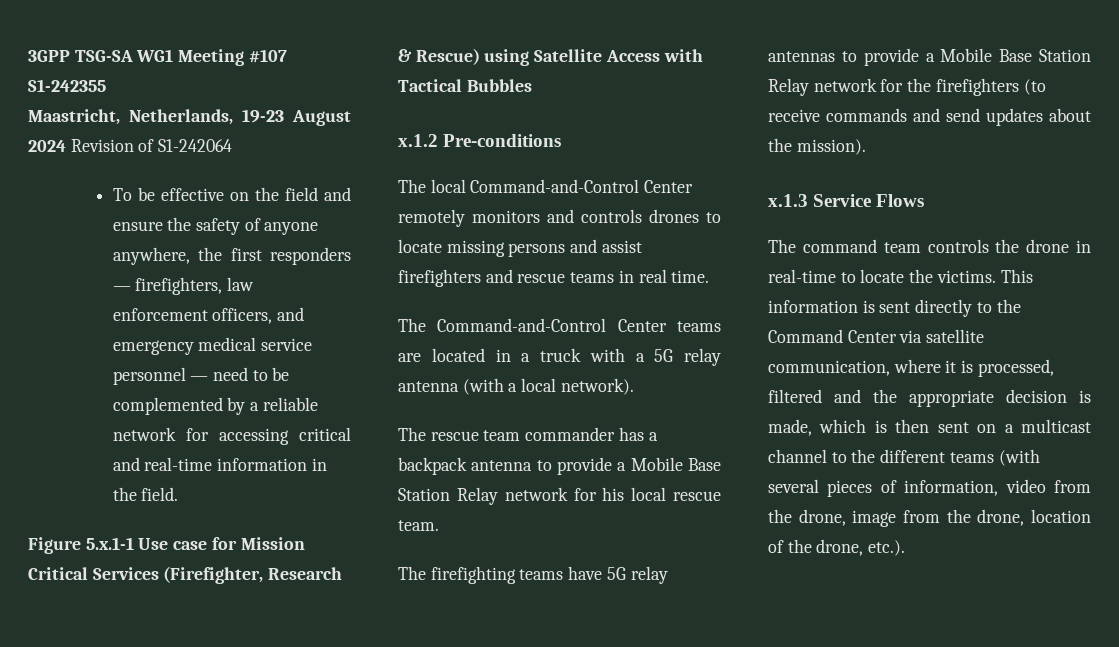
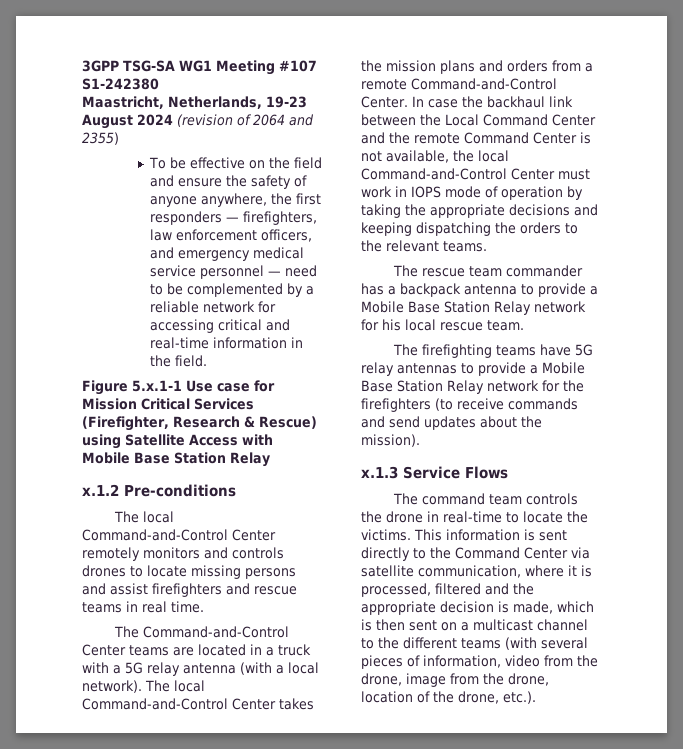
- 3GPP TSG-SA WG1 Meeting #107 S1-242355
+ 3GPP TSG-SA WG1 Meeting #107 S1-242380
- Maastricht, Netherlands, 19-23 August 2024 Revision of S1-242064
+ Maastricht, Netherlands, 19-23 August 2024 (revision of 2064 and 2355)
- Figure 5.x.1-1 Use case for Mission Critical Services (Firefighter, Research & Rescue) using Satellite Access with Tactical Bubbles
+ Figure 5.x.1-1 Use case for Mission Critical Services (Firefighter, Research & Rescue) using Satellite Access with Mobile Base Station Relay
+ The local Command-and-Control Center takes the mission plans and orders from a remote Command-and-Control Center. In case the backhaul link between the Local Command Center and the remote Command Center is not available, the local Command-and-Control Center must work in IOPS mode of operation by taking the appropriate decisions and keeping dispatching the orders to the relevant teams.

